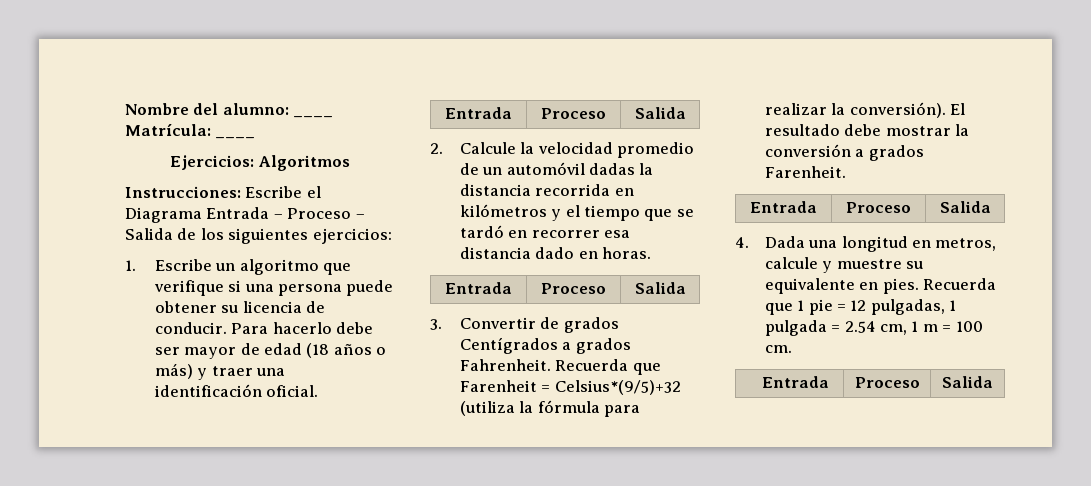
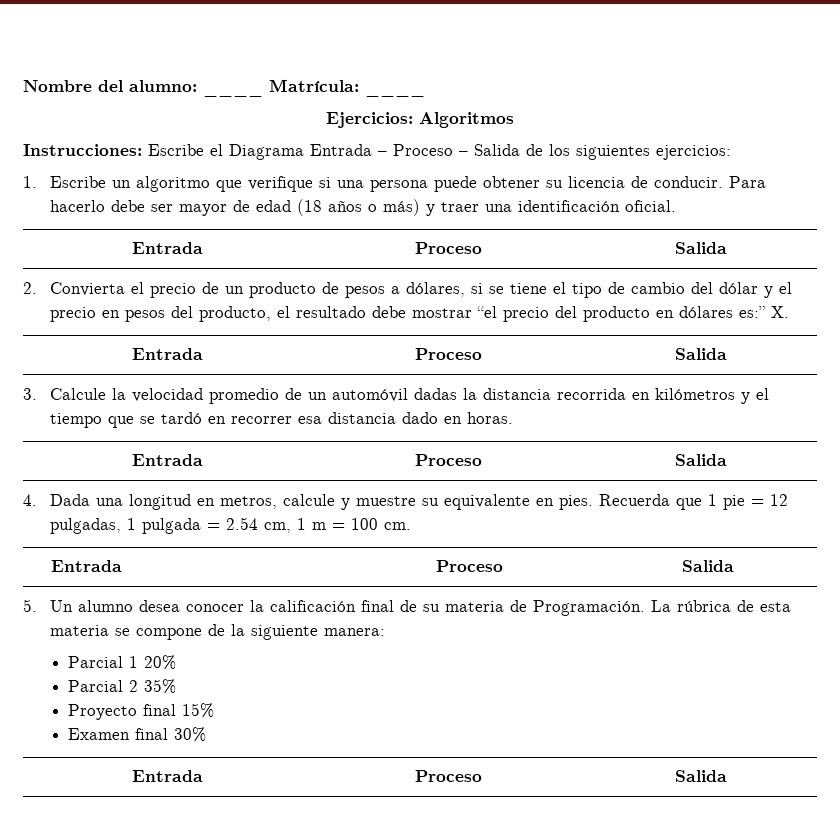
- 2. Calcule la velocidad promedio de un automóvil dadas la distancia recorrida en kilómetros y el tiempo que se tardó en recorrer esa distancia dado en horas.
+ 2. Convierta el precio de un producto de pesos a dólares, si se tiene el tipo de cambio del dólar y el precio en pesos del producto, el resultado debe mostrar “el precio del producto en dólares es:” X.
+ Entrada | Proceso | Salida
+ 3. Calcule la velocidad promedio de un automóvil dadas la distancia recorrida en kilómetros y el tiempo que se tardó en recorrer esa distancia dado en horas.
- 3. Convertir de grados Centígrados a grados Fahrenheit. Recuerda que Farenheit = Celsius*(9/5)+32 (utiliza la fórmula para realizar la conversión). El resultado debe mostrar la conversión a grados Farenheit.
- Entrada | Proceso | Salida
+ 5. Un alumno desea conocer la calificación final de su materia de Programación. La rúbrica de esta materia se compone de la siguiente manera:
+ Parcial 1 20%
+ Parcial 2 35%
+ Proyecto final 15%
+ Examen final 30%
+ Entrada | Proceso | Salida

